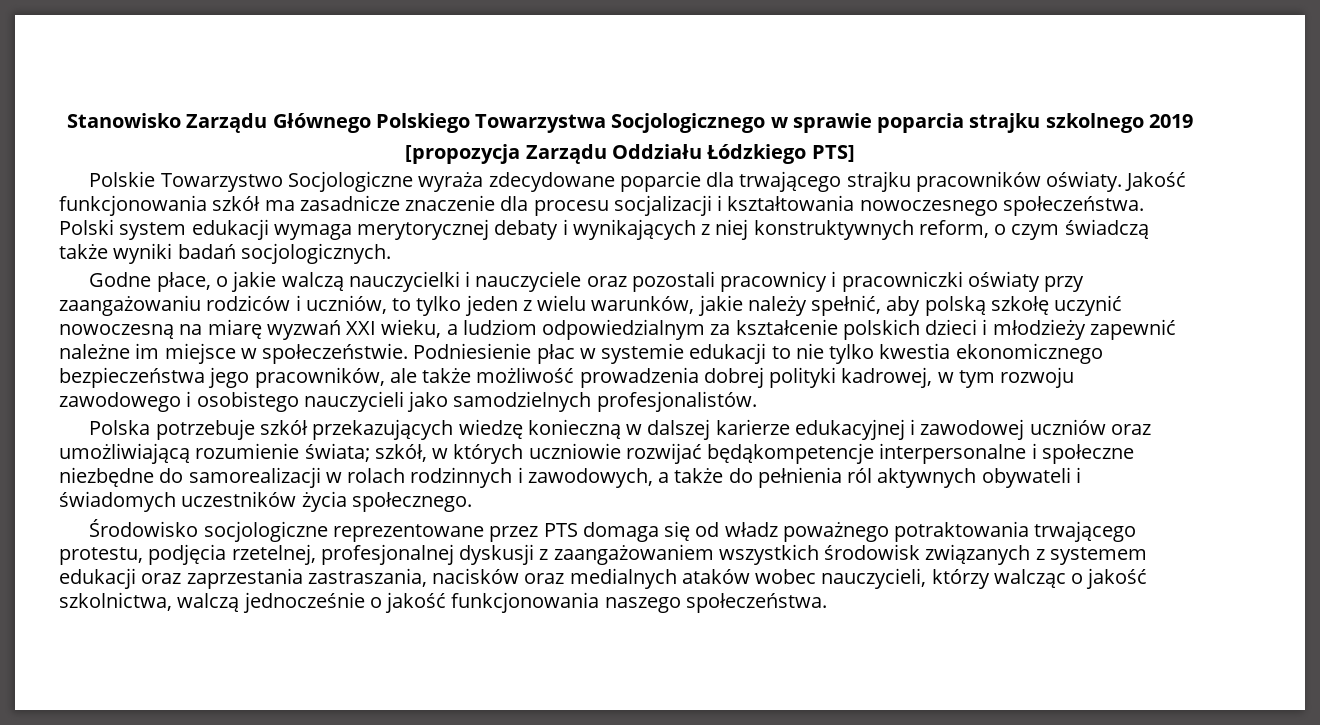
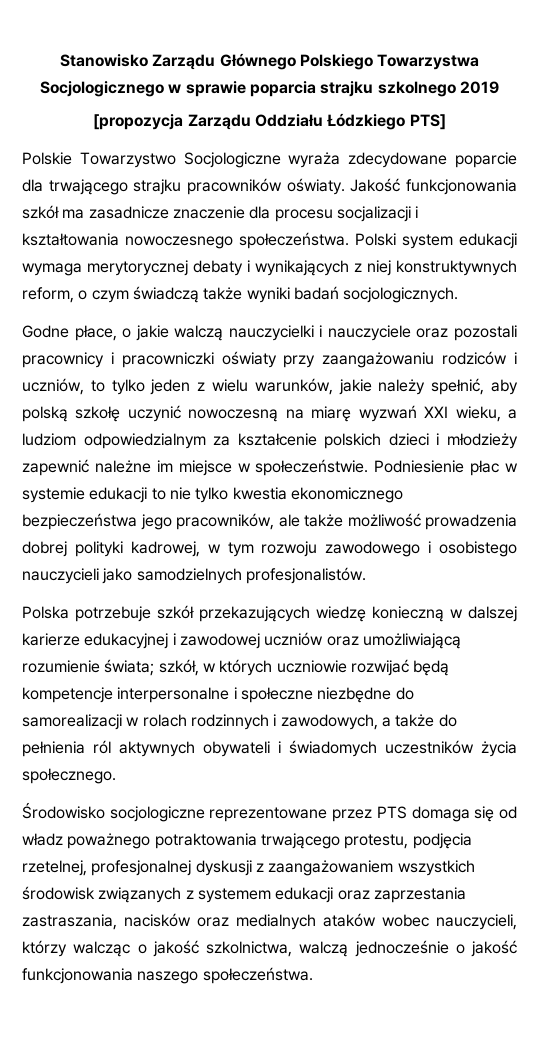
- Polska potrzebuje szkół przekazujących wiedzę konieczną w dalszej karierze edukacyjnej i zawodowej uczniów oraz umożliwiającą rozumienie świata; szkół, w których uczniowie rozwijać będąkompetencje interpersonalne i społeczne niezbędne do samorealizacji w rolach rodzinnych i zawodowych, a także do pełnienia ról aktywnych obywateli i świadomych uczestników życia społecznego.
+ Polska potrzebuje szkół przekazujących wiedzę konieczną w dalszej karierze edukacyjnej i zawodowej uczniów oraz umożliwiającą rozumienie świata; szkół, w których uczniowie rozwijać będą kompetencje interpersonalne i społeczne niezbędne do samorealizacji w rolach rodzinnych i zawodowych, a także do pełnienia ról aktywnych obywateli i świadomych uczestników życia społecznego.

